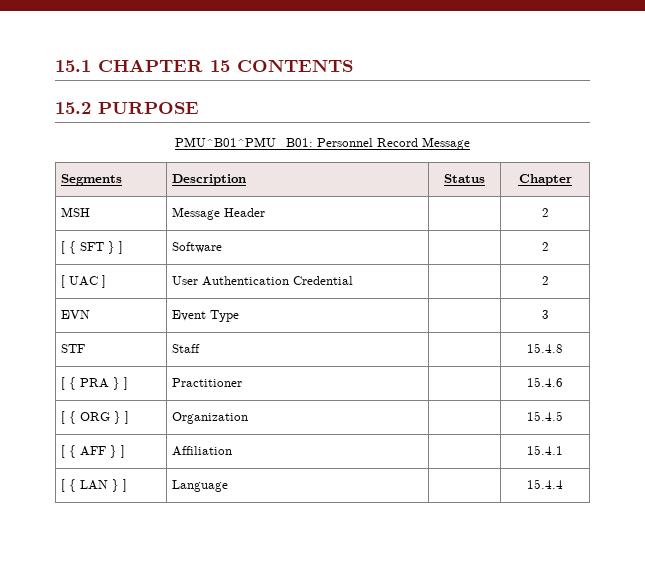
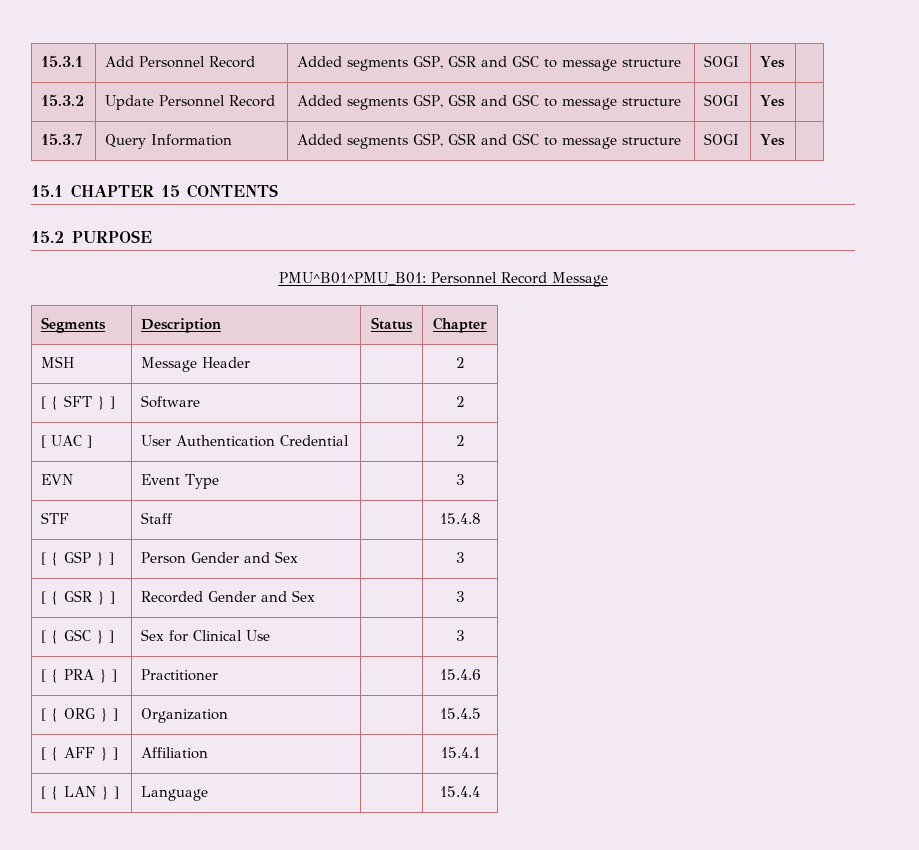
+ 15.3.1 | Add Personnel Record | Added segments GSP, GSR and GSC to message structure | SOGI | Yes |
+ 15.3.2 | Update Personnel Record | Added segments GSP, GSR and GSC to message structure | SOGI | Yes |
+ 15.3.7 | Query Information | Added segments GSP, GSR and GSC to message structure | SOGI | Yes |
+ [ { GSP } ] | Person Gender and Sex | | 3
+ [ { GSR } ] | Recorded Gender and Sex | | 3
+ [ { GSC } ] | Sex for Clinical Use | | 3

